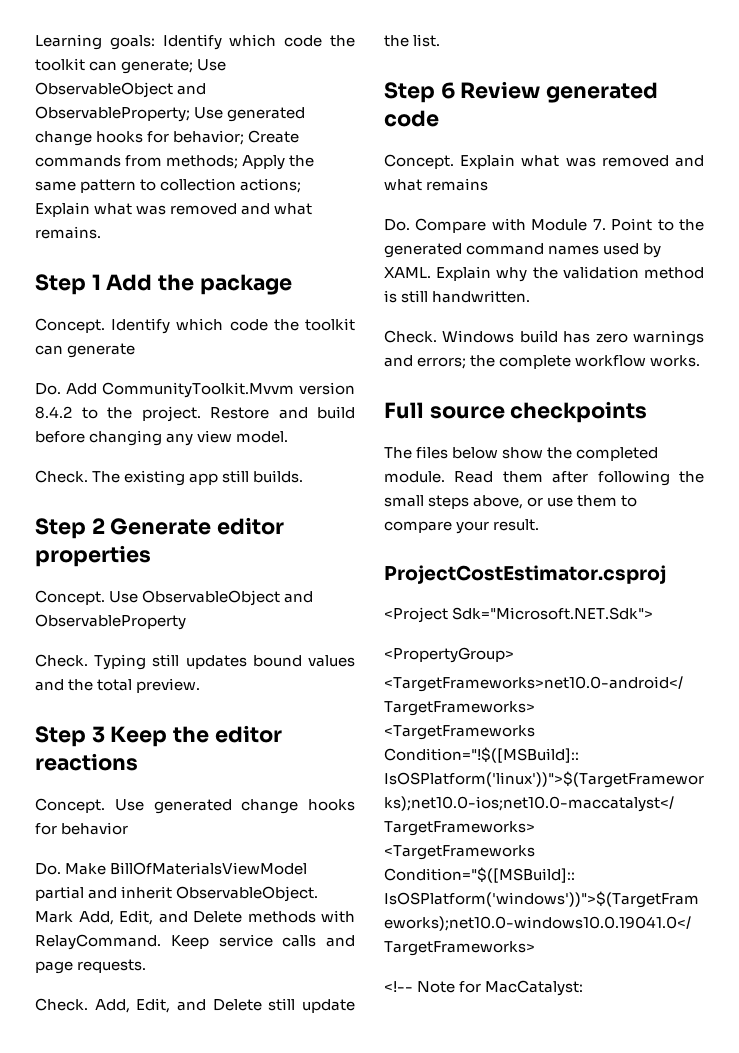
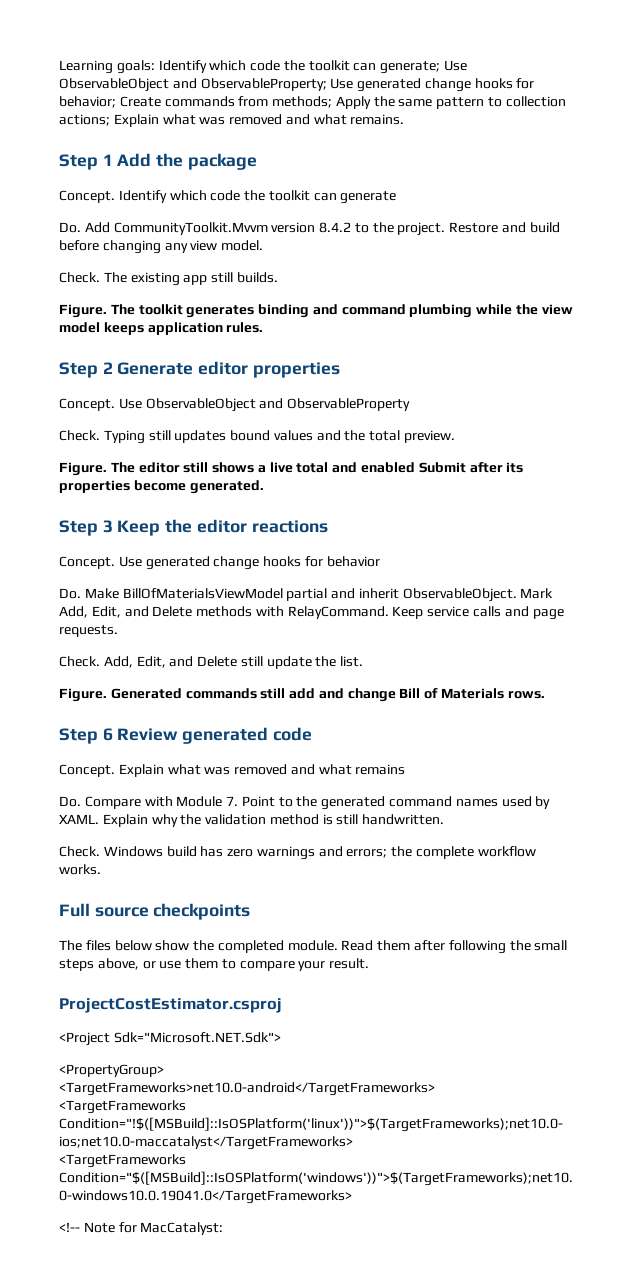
+ Figure. The toolkit generates binding and command plumbing while the view model keeps application rules.
+ Figure. The editor still shows a live total and enabled Submit after its properties become generated.
+ Figure. Generated commands still add and change Bill of Materials rows.

